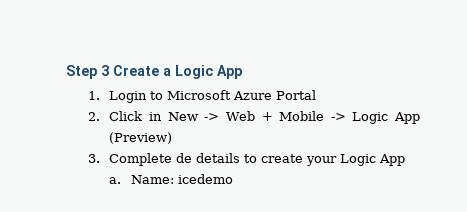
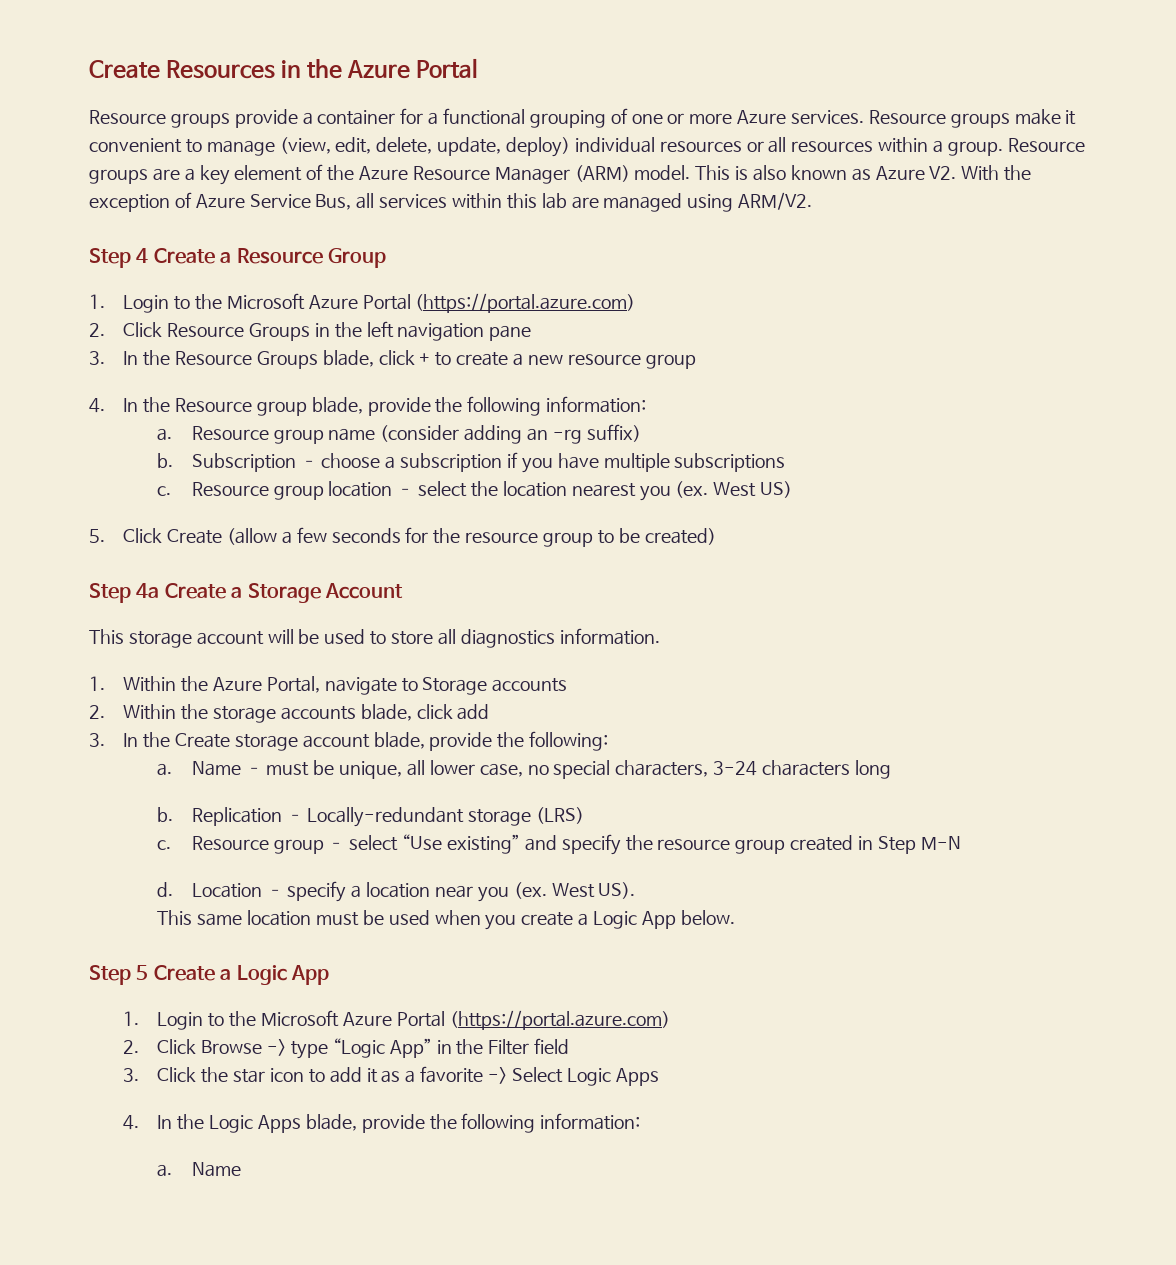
- Step 3 Create a Logic App
- 1. Login to Microsoft Azure Portal
- 2. Click in New -> Web + Mobile -> Logic App (Preview)
- 3. Complete de details to create your Logic App
- a. Name: icedemo
+ Create Resources in the Azure Portal
+ Resource groups provide a container for a functional grouping of one or more Azure services. Resource groups make it convenient to manage (view, edit, delete, update, deploy) individual resources or all resources within a group. Resource groups are a key element of the Azure Resource Manager (ARM) model. This is also known as Azure V2. With the exception of Azure Service Bus, all services within this lab are managed using ARM/V2.
+ Step 4 Create a Resource Group
+ 1. Login to the Microsoft Azure Portal (https://portal.azure.com)
+ 2. Click Resource Groups in the left navigation pane
+ 3. In the Resource Groups blade, click + to create a new resource group
+ 4. In the Resource group blade, provide the following information:
+ a. Resource group name (consider adding an -rg suffix)
+ b. Subscription – choose a subscription if you have multiple subscriptions
+ c. Resource group location – select the location nearest you (ex. West US)
+ 5. Click Create (allow a few seconds for the resource group to be created)
+ Step 4a Create a Storage Account
+ This storage account will be used to store all diagnostics information.
+ 1. Within the Azure Portal, navigate to Storage accounts
+ 2. Within the storage accounts blade, click add
+ 3. In the Create storage account blade, provide the following:
+ a. Name – must be unique, all lower case, no special characters, 3-24 characters long
+ b. Replication – Locally-redundant storage (LRS)
+ c. Resource group – select “Use existing” and specify the resource group created in Step M-N
+ d. Location – specify a location near you (ex. West US).
+ This same location must be used when you create a Logic App below.
+ Step 5 Create a Logic App
+ 1. Login to the Microsoft Azure Portal (https://portal.azure.com)
+ 2. Click Browse -> type “Logic App” in the Filter field
+ 3. Click the star icon to add it as a favorite -> Select Logic Apps
+ 4. In the Logic Apps blade, provide the following information:
+ a. Name

